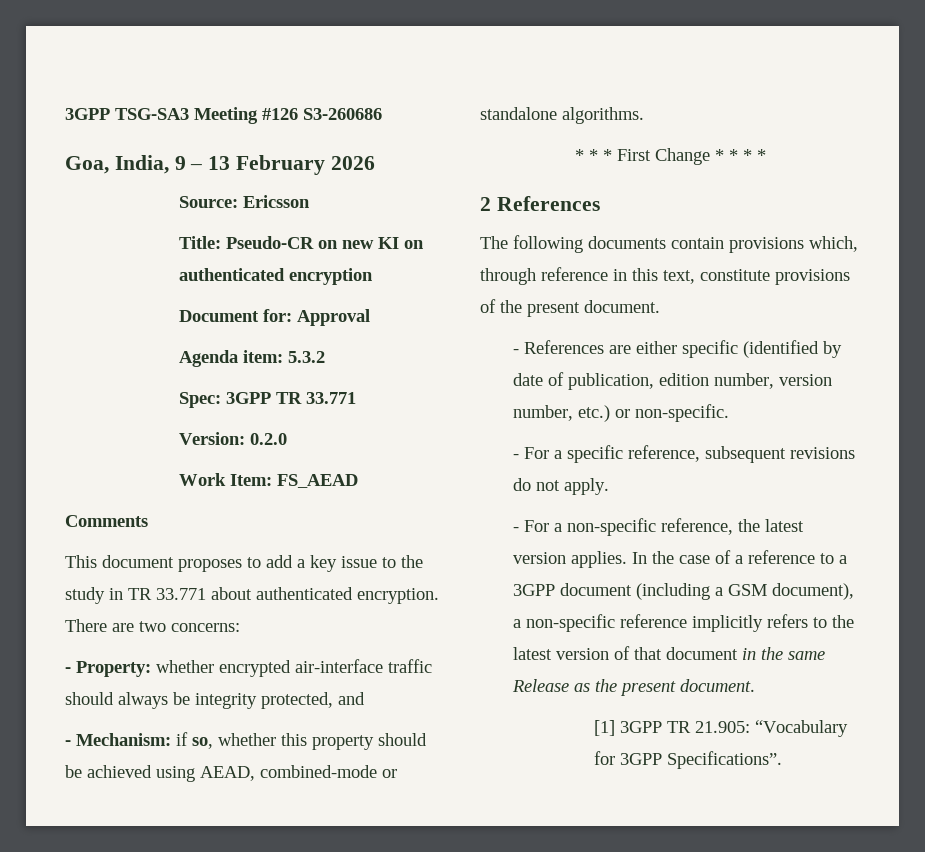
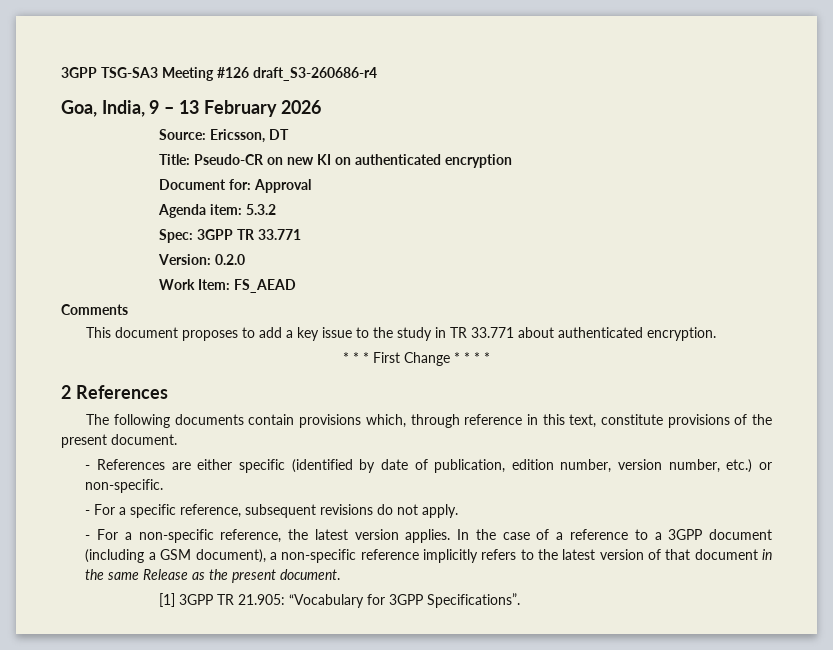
- 3GPP TSG-SA3 Meeting #126 S3-260686
+ 3GPP TSG-SA3 Meeting #126 draft_S3-260686-r4
- Source: Ericsson
+ Source: Ericsson, DT
- There are two concerns:
- - Property: whether encrypted air-interface traffic should always be integrity protected, and
- - Mechanism: if so, whether this property should be achieved using AEAD, combined-mode or standalone algorithms.

